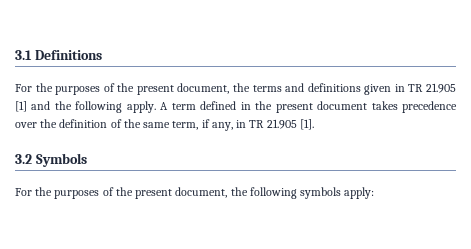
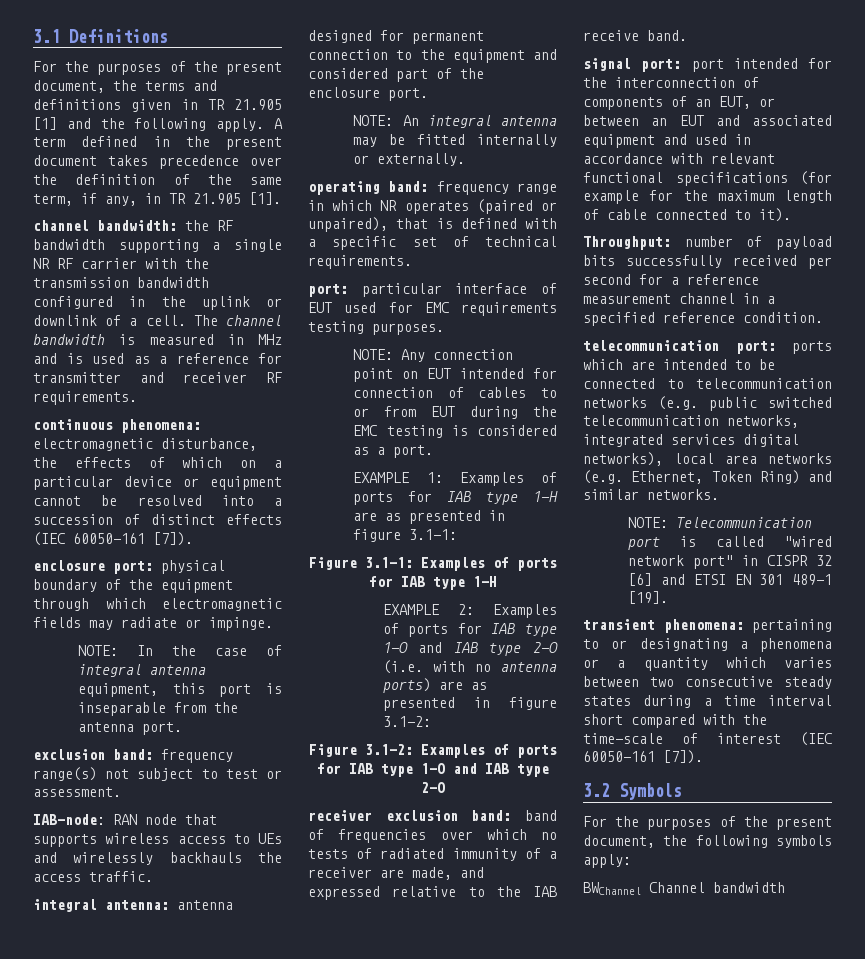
+ channel bandwidth: the RF bandwidth supporting a single NR RF carrier with the transmission bandwidth configured in the uplink or downlink of a cell. The channel bandwidth is measured in MHz and is used as a reference for transmitter and receiver RF requirements.
+ continuous phenomena: electromagnetic disturbance, the effects of which on a particular device or equipment cannot be resolved into a succession of distinct effects (IEC 60050-161 [7]).
+ enclosure port: physical boundary of the equipment through which electromagnetic fields may radiate or impinge.
+ NOTE: In the case of integral antenna equipment, this port is inseparable from the antenna port.
+ exclusion band: frequency range(s) not subject to test or assessment.
+ IAB-node: RAN node that supports wireless access to UEs and wirelessly backhauls the access traffic.
+ integral antenna: antenna designed for permanent connection to the equipment and considered part of the enclosure port.
+ NOTE: An integral antenna may be fitted internally or externally.
+ operating band: frequency range in which NR operates (paired or unpaired), that is defined with a specific set of technical requirements.
+ port: particular interface of EUT used for EMC requirements testing purposes.
+ NOTE: Any connection point on EUT intended for connection of cables to or from EUT during the EMC testing is considered as a port.
+ EXAMPLE 1: Examples of ports for IAB type 1-H are as presented in figure 3.1-1:
+ Figure 3.1-1: Examples of ports for IAB type 1-H
+ EXAMPLE 2: Examples of ports for IAB type 1-O and IAB type 2-O (i.e. with no antenna ports) are as presented in figure 3.1-2:
+ Figure 3.1-2: Examples of ports for IAB type 1-O and IAB type 2-O
+ receiver exclusion band: band of frequencies over which no tests of radiated immunity of a receiver are made, and expressed relative to the IAB receive band.
+ signal port: port intended for the interconnection of components of an EUT, or between an EUT and associated equipment and used in accordance with relevant functional specifications (for example for the maximum length of cable connected to it).
+ Throughput: number of payload bits successfully received per second for a reference measurement channel in a specified reference condition.
+ telecommunication port: ports which are intended to be connected to telecommunication networks (e.g. public switched telecommunication networks, integrated services digital networks), local area networks (e.g. Ethernet, Token Ring) and similar networks.
+ NOTE: Telecommunication port is called "wired network port" in CISPR 32 [6] and ETSI EN 301 489-1 [19].
+ transient phenomena: pertaining to or designating a phenomena or a quantity which varies between two consecutive steady states during a time interval short compared with the time-scale of interest (IEC 60050-161 [7]).
+ BWChannel Channel bandwidth

